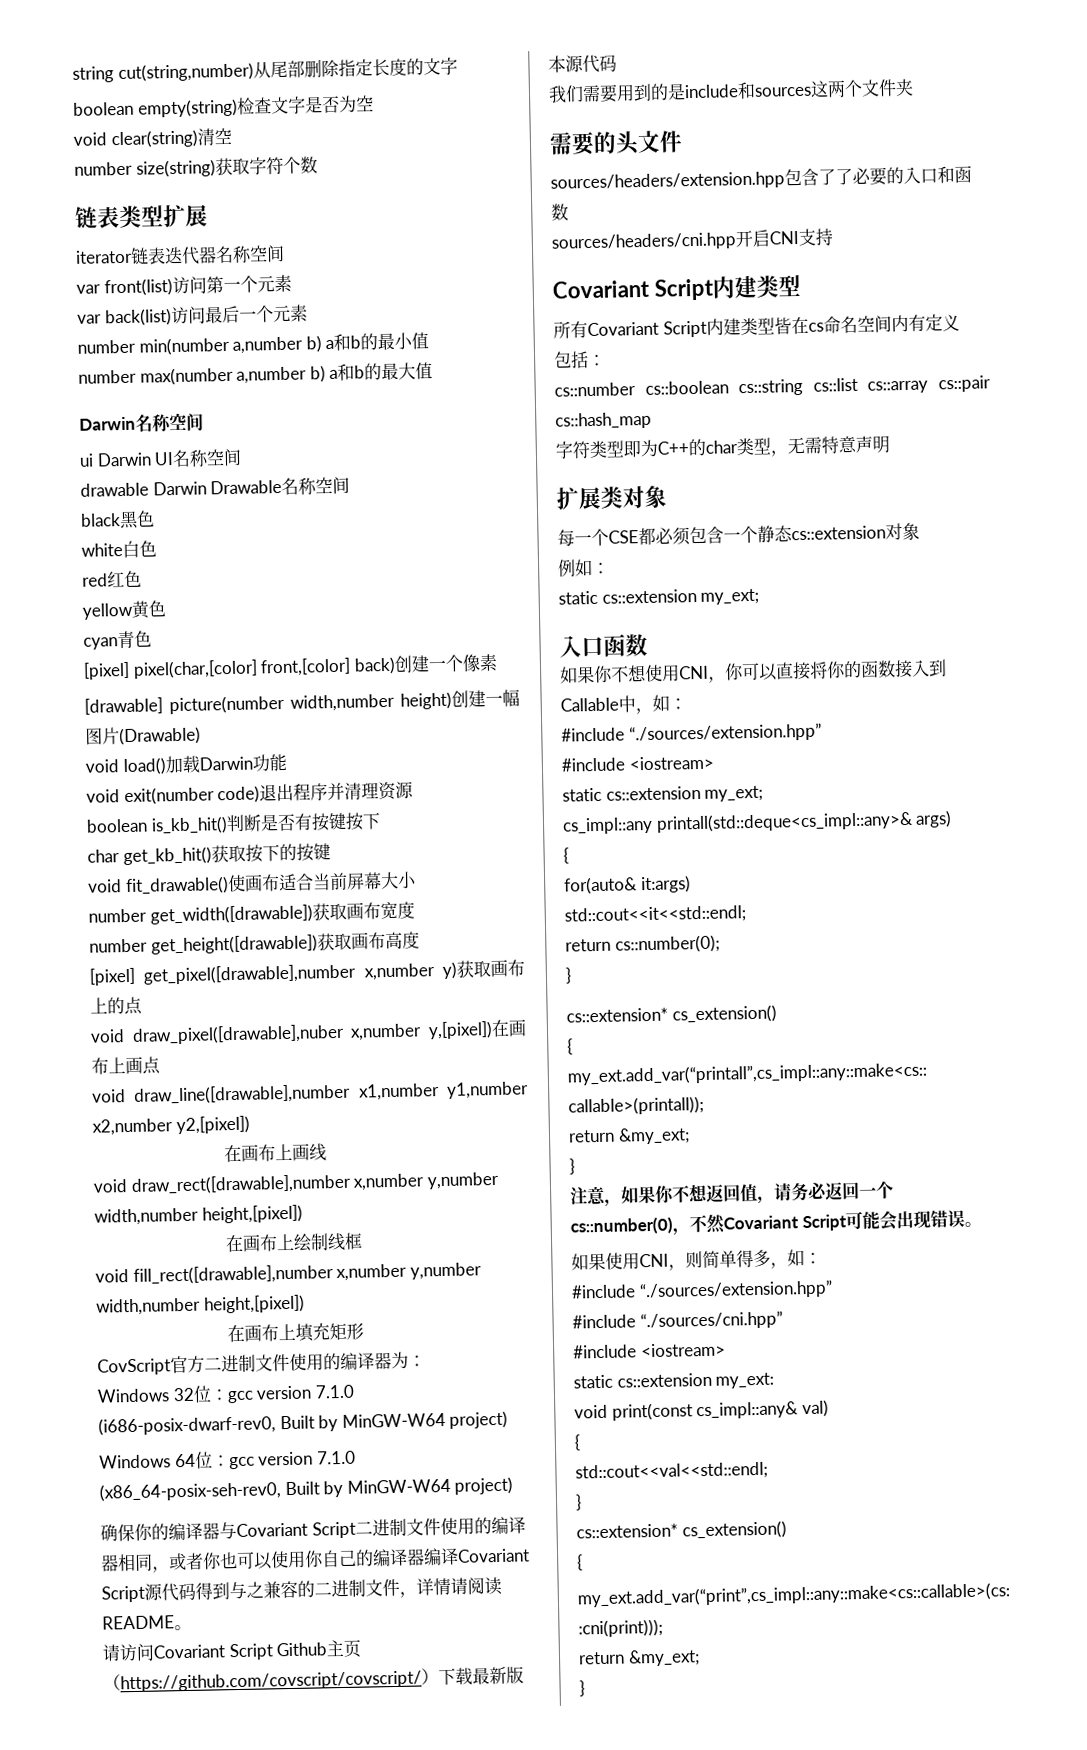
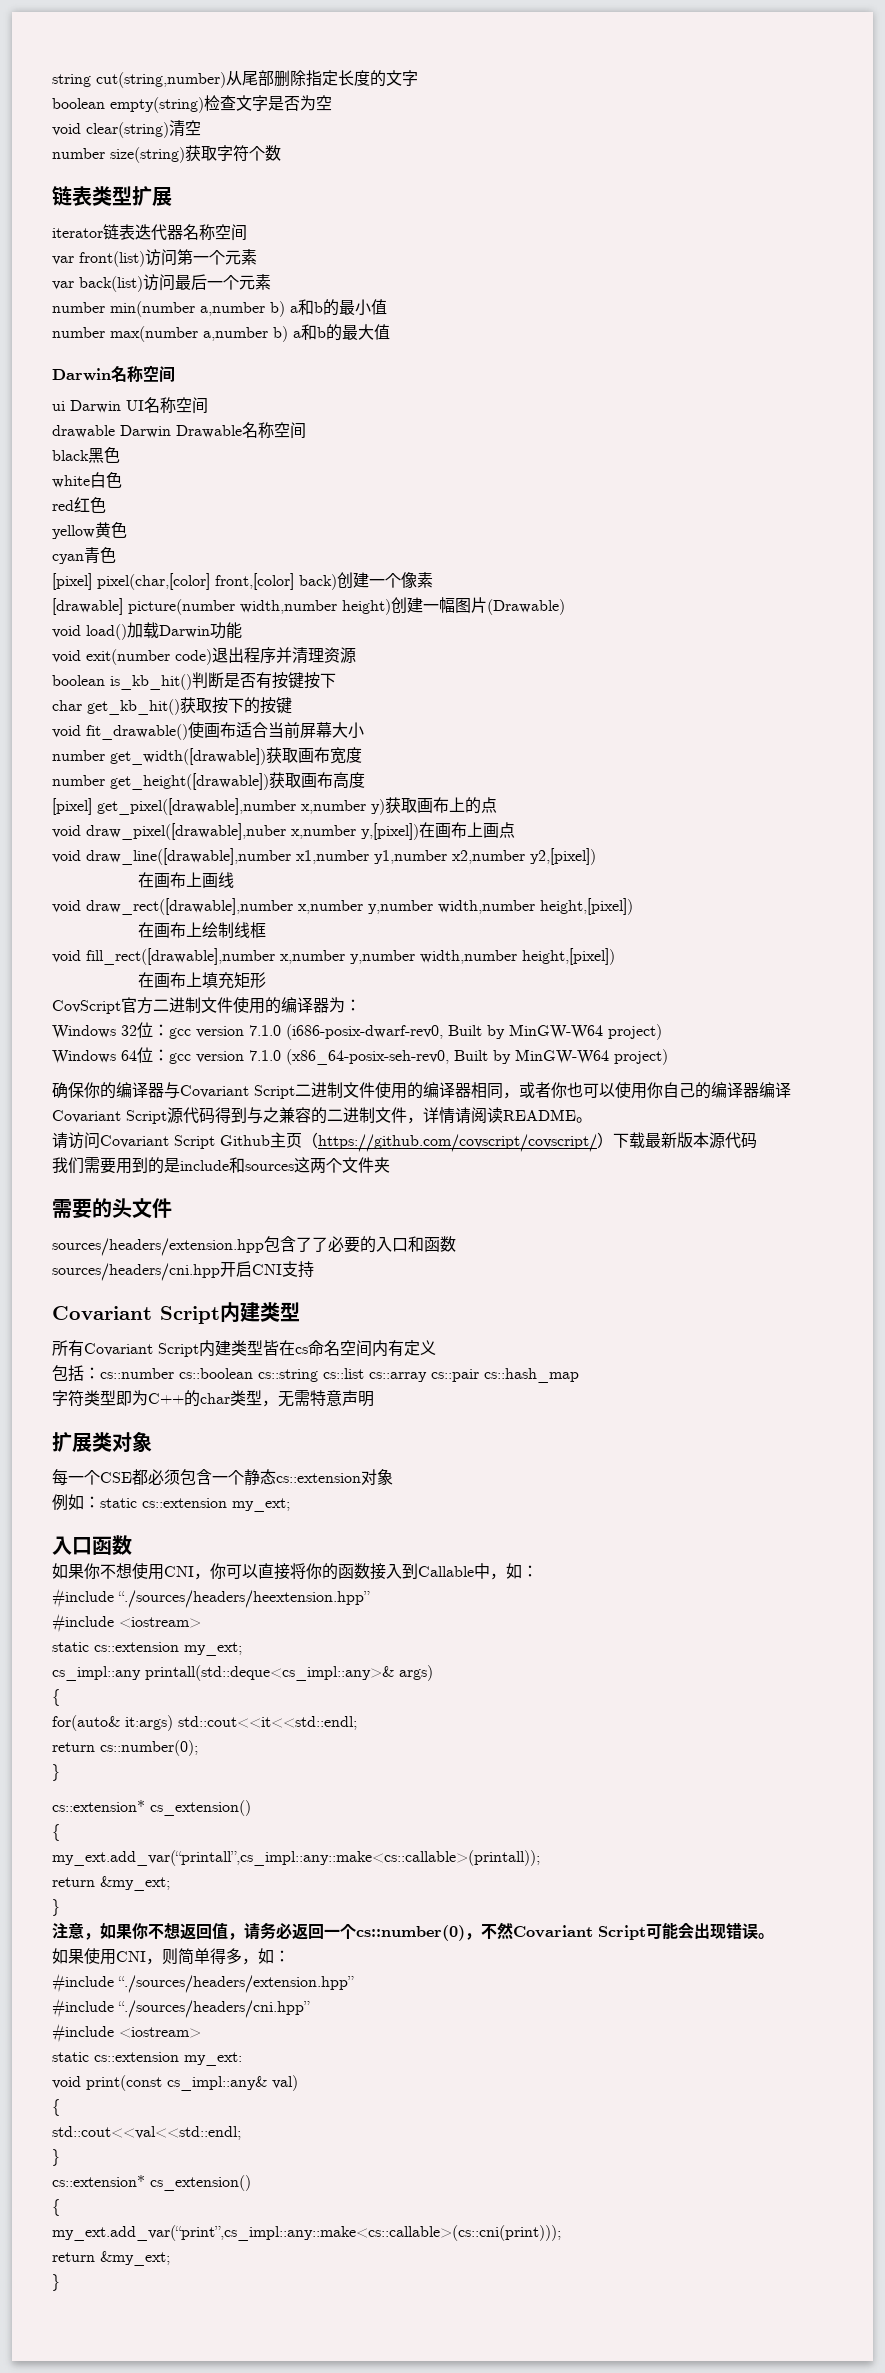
- 包括：
- cs::number cs::boolean cs::string cs::list cs::array cs::pair cs::hash_map
+ 包括：cs::number cs::boolean cs::string cs::list cs::array cs::pair cs::hash_map
- 例如：
- static cs::extension my_ext;
+ 例如：static cs::extension my_ext;
  如果你不想使用CNI，你可以直接将你的函数接入到Callable中，如：
- #include “./sources/extension.hpp”
+ #include “./sources/headers/heextension.hpp”
- for(auto& it:args)
- std::cout<<it<<std::endl;
+ for(auto& it:args) std::cout<<it<<std::endl;
  如果使用CNI，则简单得多，如：
- #include “./sources/extension.hpp”
- #include “./sources/cni.hpp”
+ #include “./sources/headers/extension.hpp”
+ #include “./sources/headers/cni.hpp”

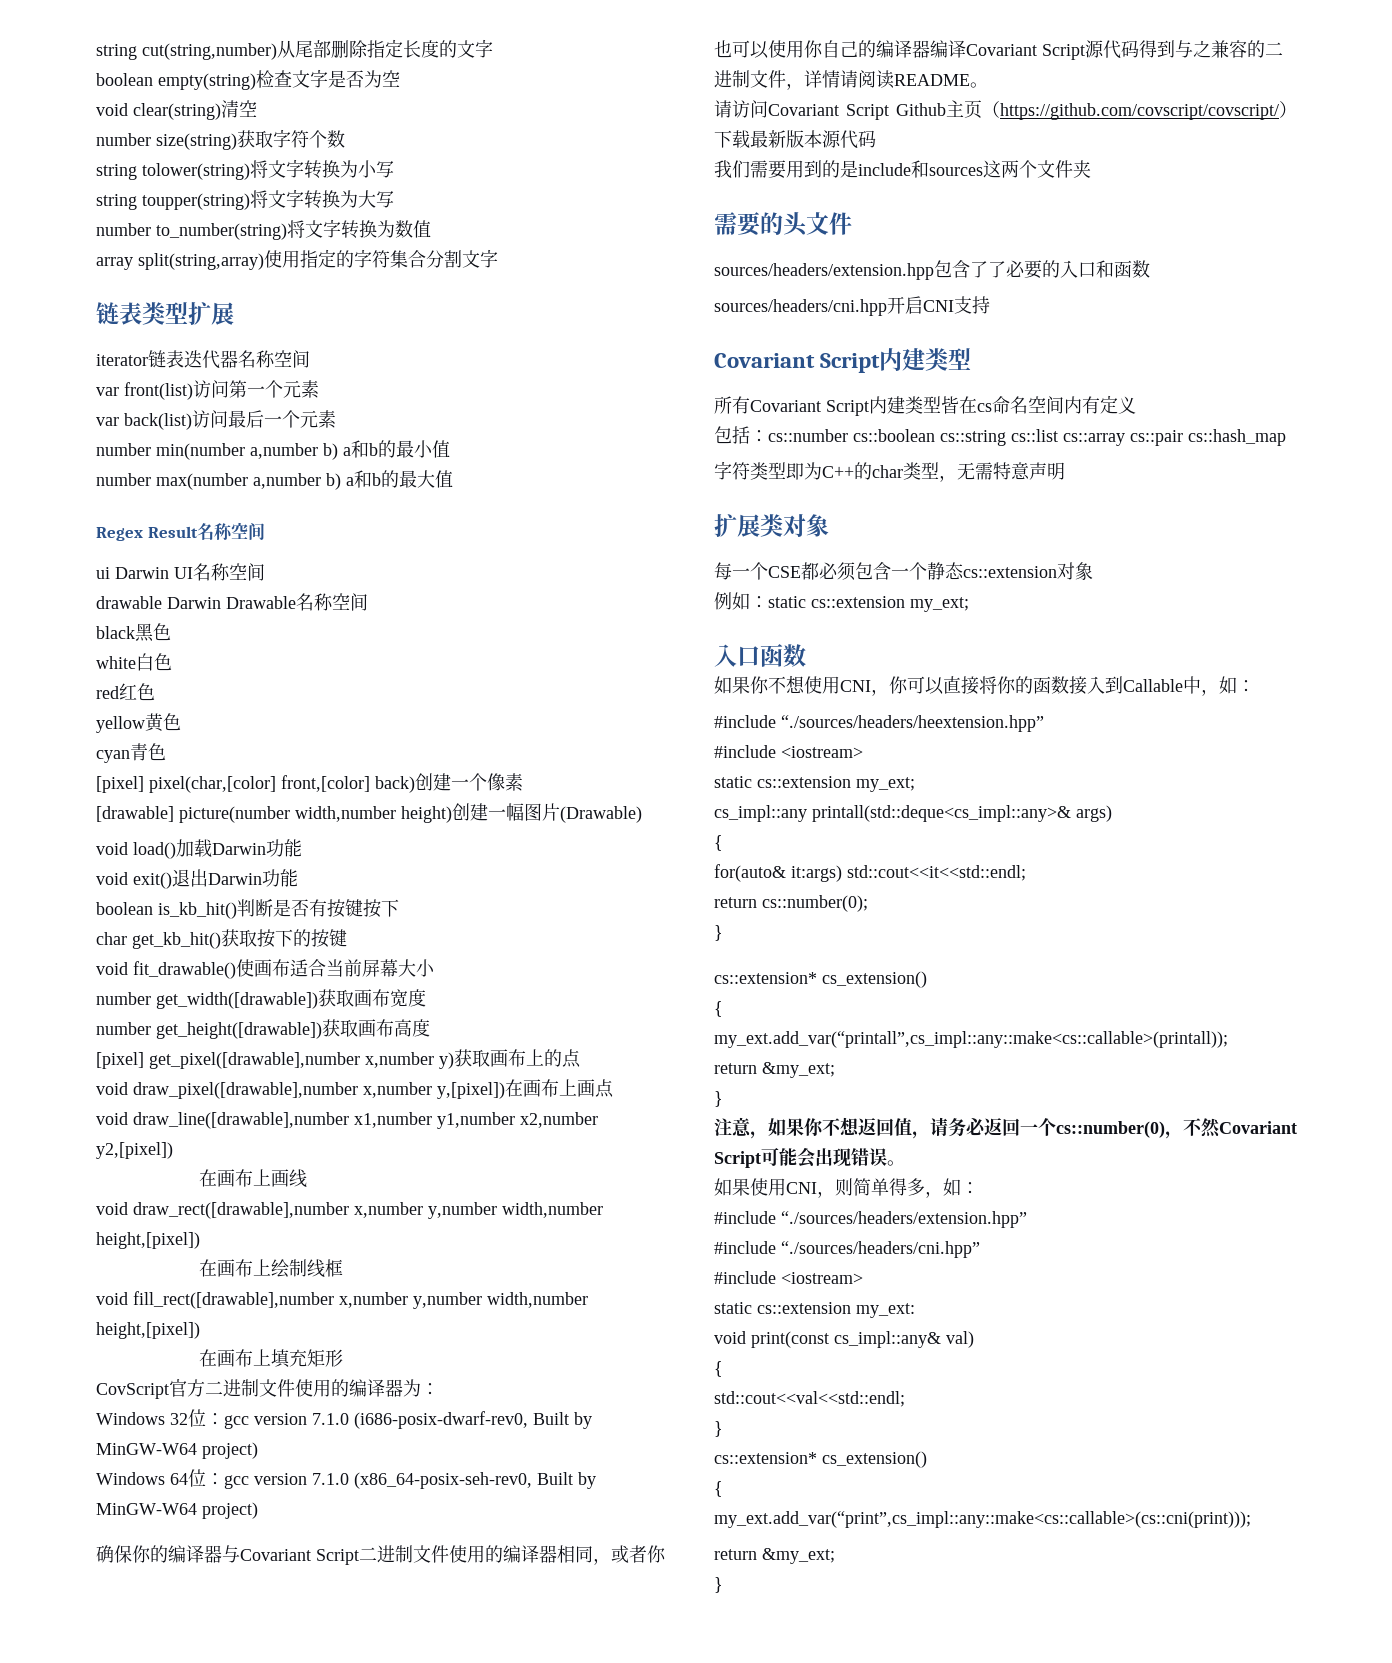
+ string tolower(string)将文字转换为小写
+ string toupper(string)将文字转换为大写
+ number to_number(string)将文字转换为数值
+ array split(string,array)使用指定的字符集合分割文字
- Darwin名称空间
+ Regex Result名称空间
- void exit(number code)退出程序并清理资源
+ void exit()退出Darwin功能
- void draw_pixel([drawable],nuber x,number y,[pixel])在画布上画点
+ void draw_pixel([drawable],number x,number y,[pixel])在画布上画点

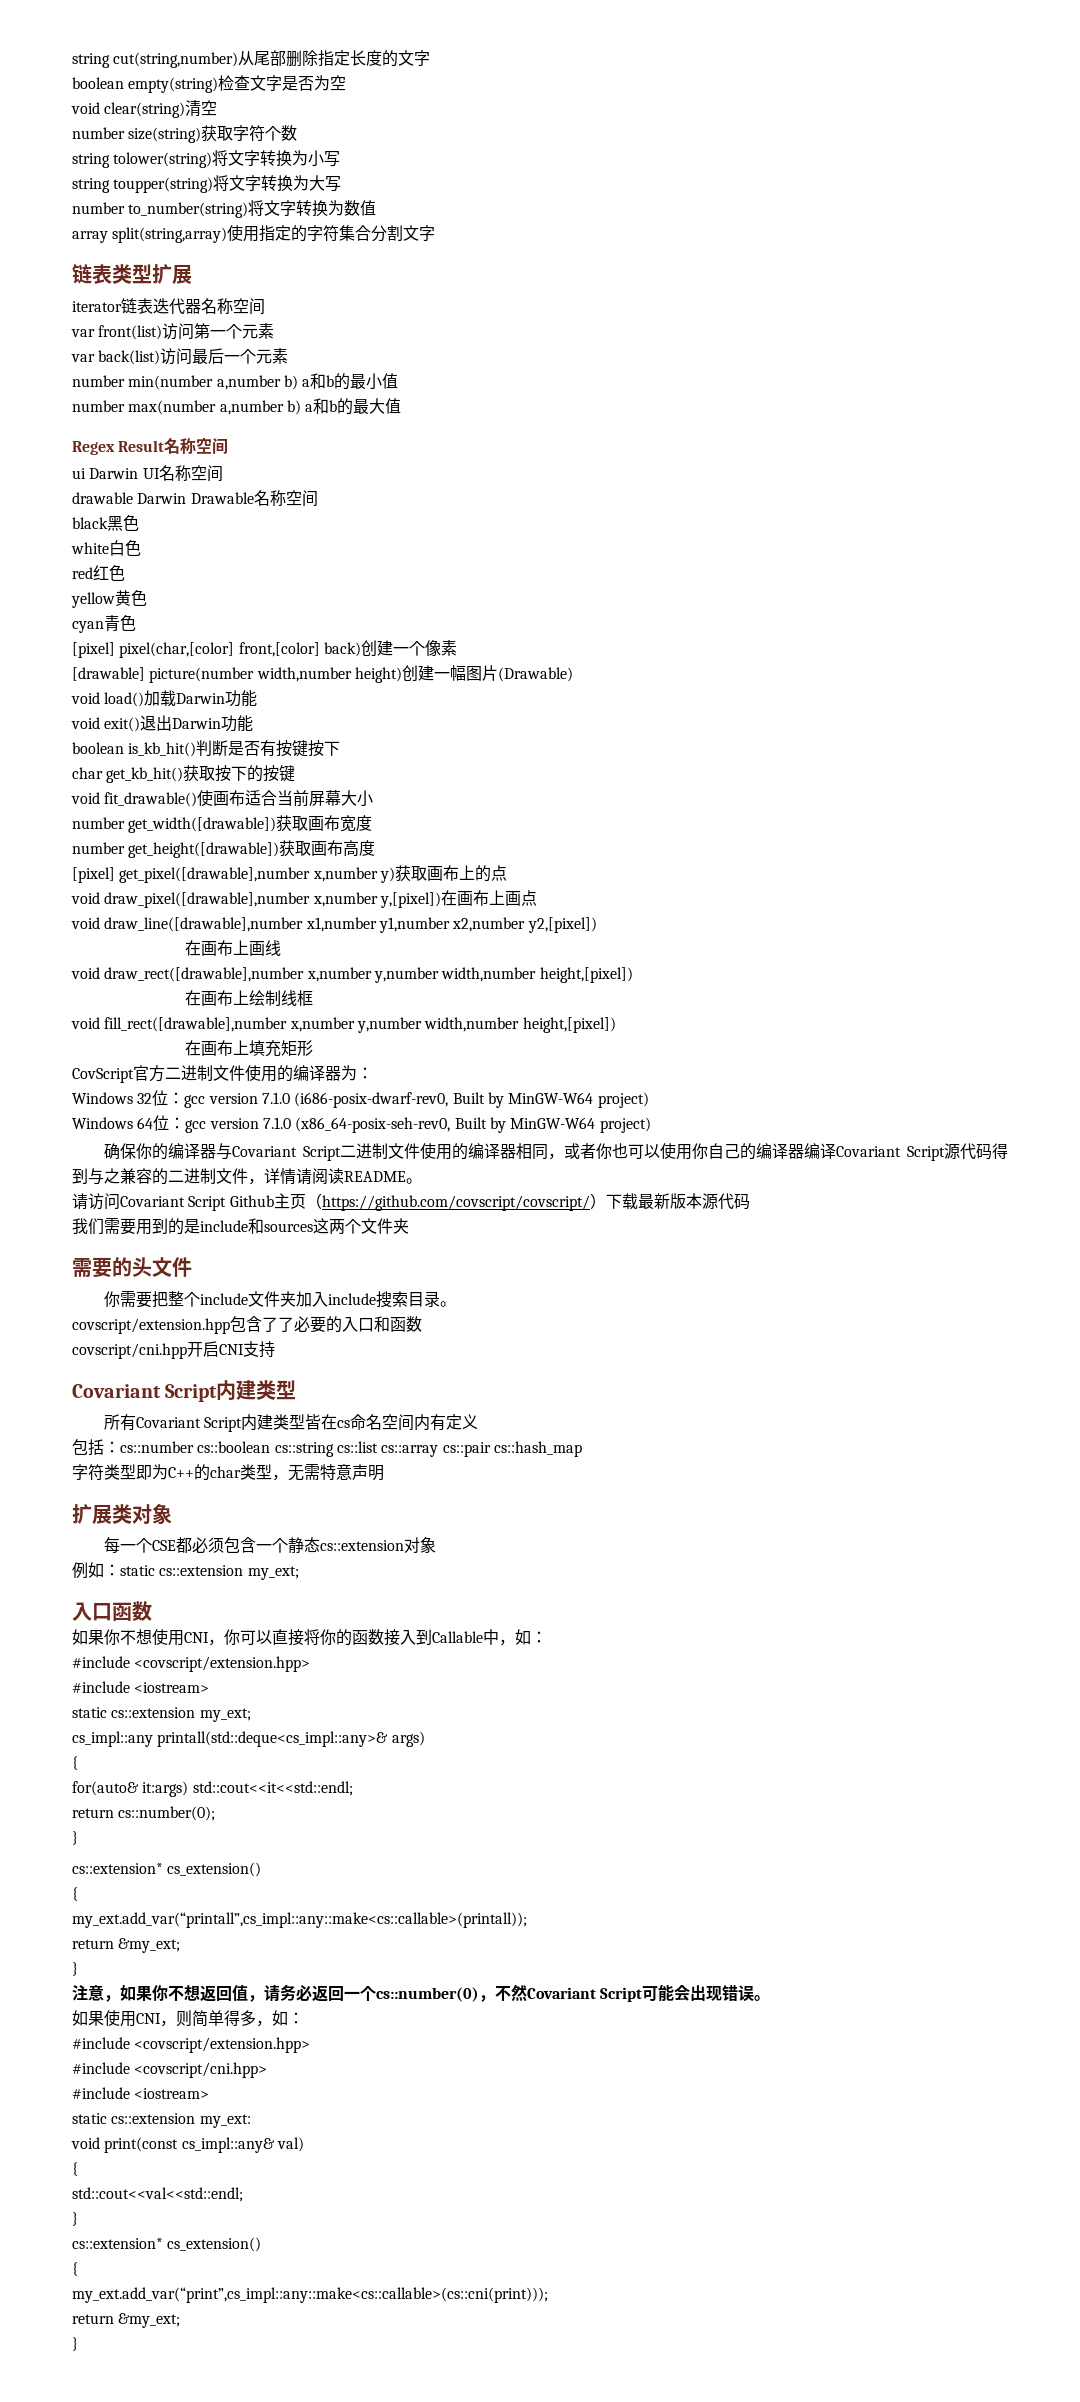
- sources/headers/extension.hpp包含了了必要的入口和函数
+ 你需要把整个include文件夹加入include搜索目录。
+ covscript/extension.hpp包含了了必要的入口和函数
- sources/headers/cni.hpp开启CNI支持
+ covscript/cni.hpp开启CNI支持
  如果你不想使用CNI，你可以直接将你的函数接入到Callable中，如：
- #include “./sources/headers/heextension.hpp”
+ #include <covscript/extension.hpp>
  如果使用CNI，则简单得多，如：
- #include “./sources/headers/extension.hpp”
- #include “./sources/headers/cni.hpp”
+ #include <covscript/extension.hpp>
+ #include <covscript/cni.hpp>

